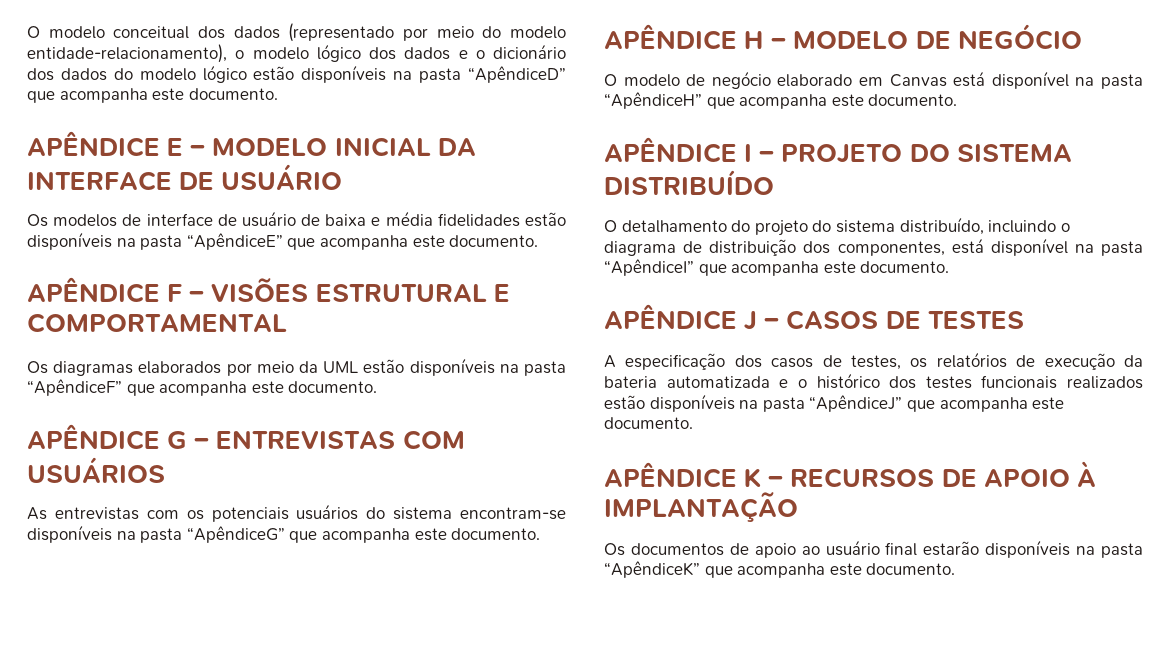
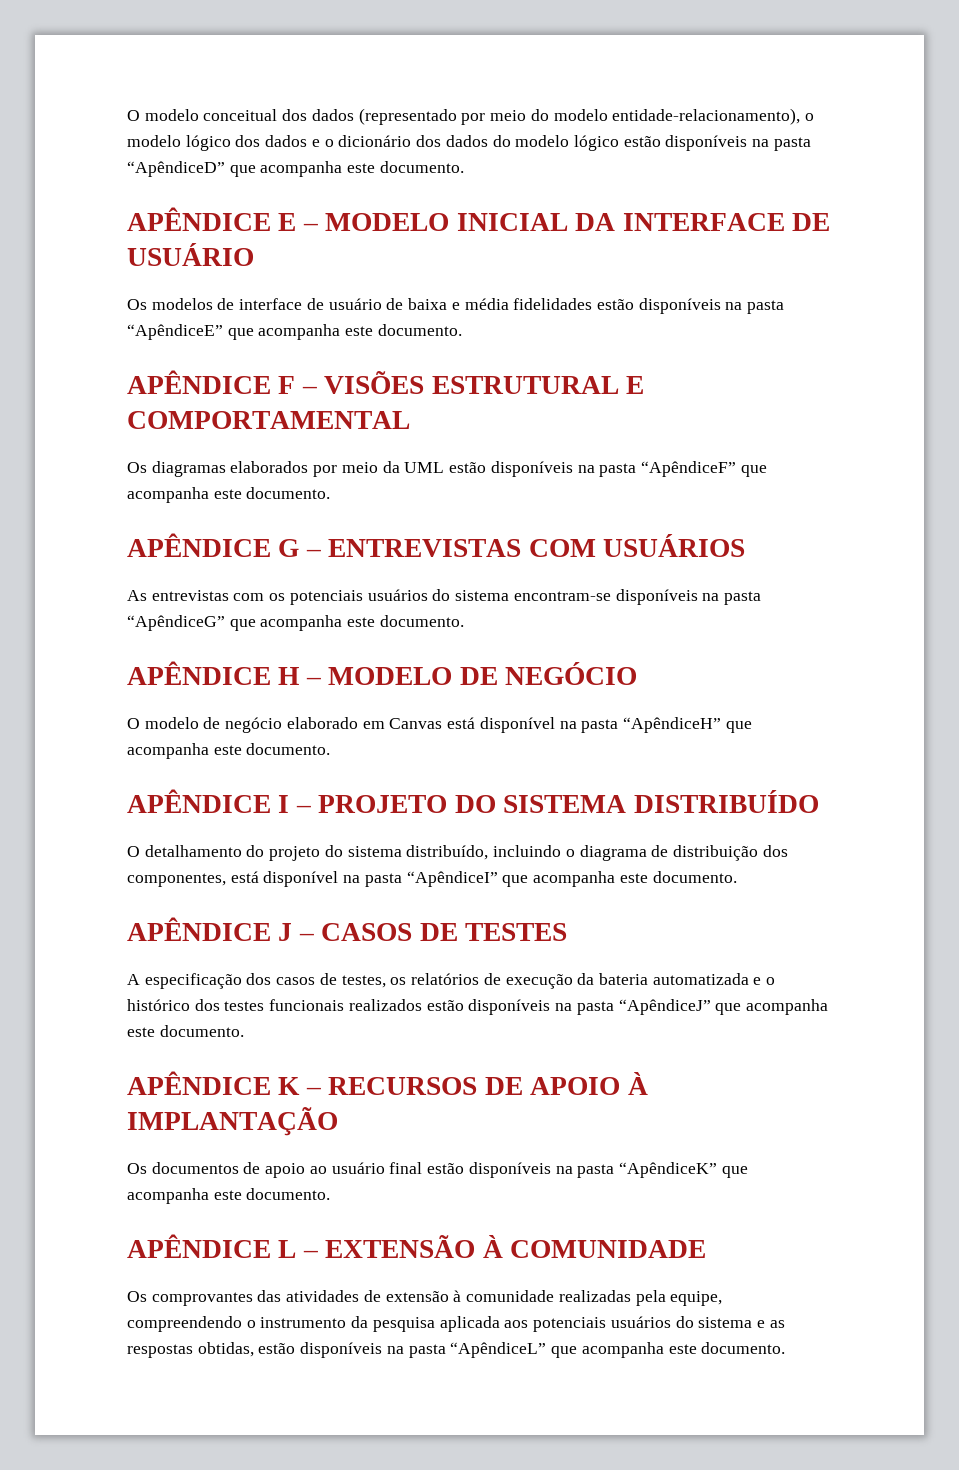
- Os documentos de apoio ao usuário final estarão disponíveis na pasta “ApêndiceK” que acompanha este documento.
+ Os documentos de apoio ao usuário final estão disponíveis na pasta “ApêndiceK” que acompanha este documento.
+ APÊNDICE L – EXTENSÃO À COMUNIDADE
+ Os comprovantes das atividades de extensão à comunidade realizadas pela equipe, compreendendo o instrumento da pesquisa aplicada aos potenciais usuários do sistema e as respostas obtidas, estão disponíveis na pasta “ApêndiceL” que acompanha este documento.

